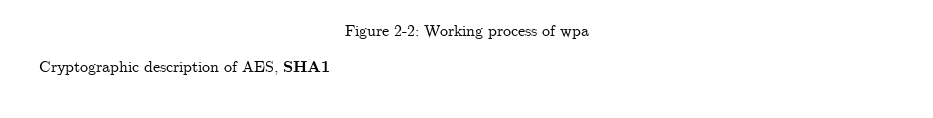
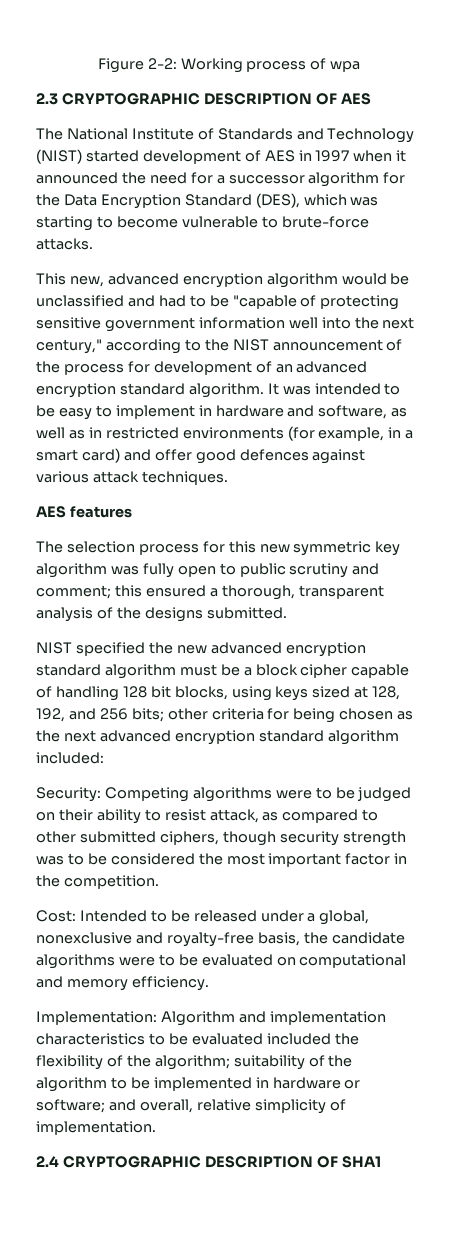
- Cryptographic description of AES, SHA1
+ 2.3 CRYPTOGRAPHIC DESCRIPTION OF AES
+ The National Institute of Standards and Technology (NIST) started development of AES in 1997 when it announced the need for a successor algorithm for the Data Encryption Standard (DES), which was starting to become vulnerable to brute-force attacks.
+ This new, advanced encryption algorithm would be unclassified and had to be "capable of protecting sensitive government information well into the next century," according to the NIST announcement of the process for development of an advanced encryption standard algorithm. It was intended to be easy to implement in hardware and software, as well as in restricted environments (for example, in a smart card) and offer good defences against various attack techniques.
+ AES features
+ The selection process for this new symmetric key algorithm was fully open to public scrutiny and comment; this ensured a thorough, transparent analysis of the designs submitted.
+ NIST specified the new advanced encryption standard algorithm must be a block cipher capable of handling 128 bit blocks, using keys sized at 128, 192, and 256 bits; other criteria for being chosen as the next advanced encryption standard algorithm included:
+ Security: Competing algorithms were to be judged on their ability to resist attack, as compared to other submitted ciphers, though security strength was to be considered the most important factor in the competition.
+ Cost: Intended to be released under a global, nonexclusive and royalty-free basis, the candidate algorithms were to be evaluated on computational and memory efficiency.
+ Implementation: Algorithm and implementation characteristics to be evaluated included the flexibility of the algorithm; suitability of the algorithm to be implemented in hardware or software; and overall, relative simplicity of implementation.
+ 2.4 CRYPTOGRAPHIC DESCRIPTION OF SHA1

